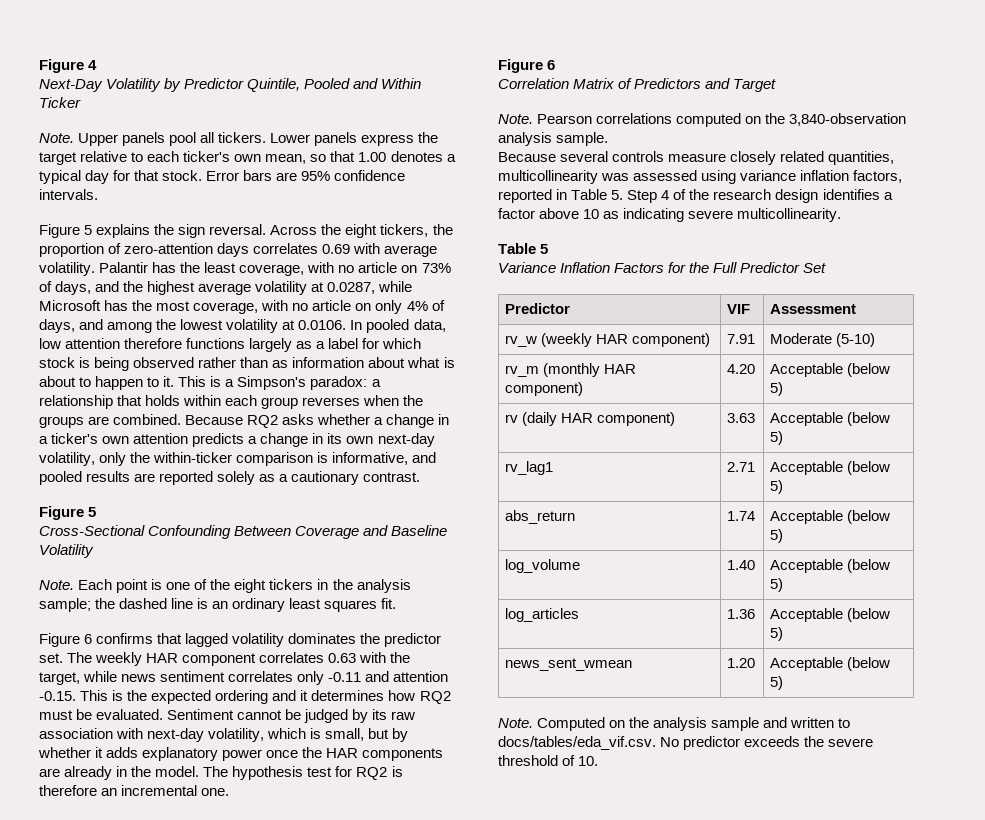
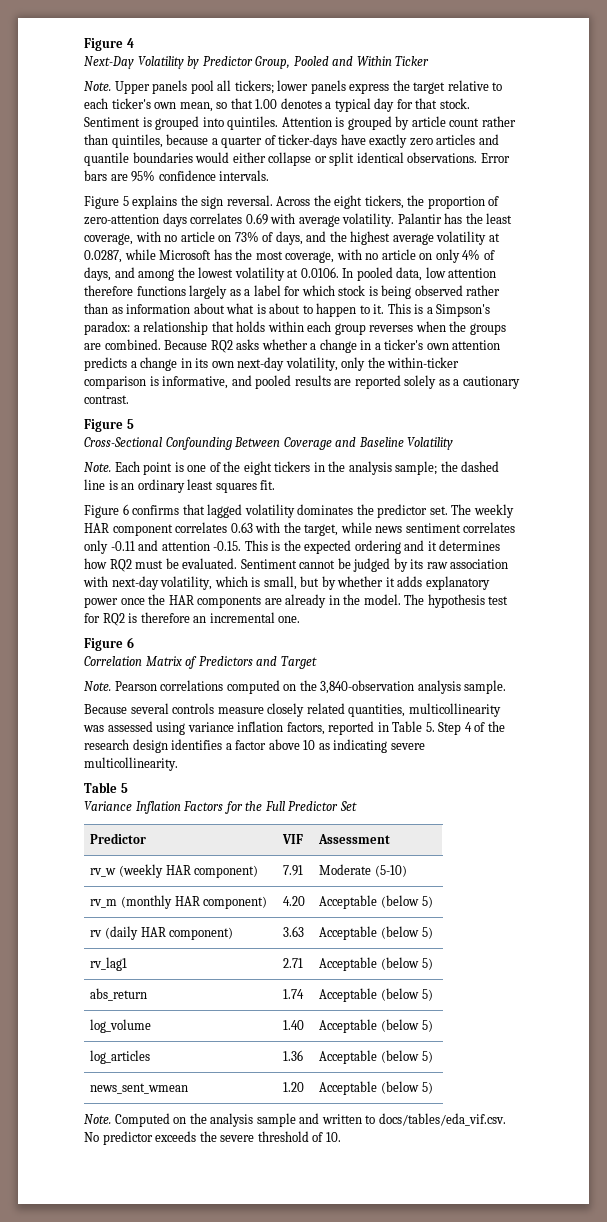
- Next-Day Volatility by Predictor Quintile, Pooled and Within Ticker
+ Next-Day Volatility by Predictor Group, Pooled and Within Ticker
- Upper panels pool all tickers. Lower panels express the target relative to each ticker's own mean, so that 1.00 denotes a typical day for that stock.
+ Upper panels pool all tickers; lower panels express the target relative to each ticker's own mean, so that 1.00 denotes a typical day for that stock.
+ Sentiment is grouped into quintiles. Attention is grouped by article count rather than quintiles, because a quarter of ticker-days have exactly zero articles and quantile boundaries would either collapse or split identical observations.

